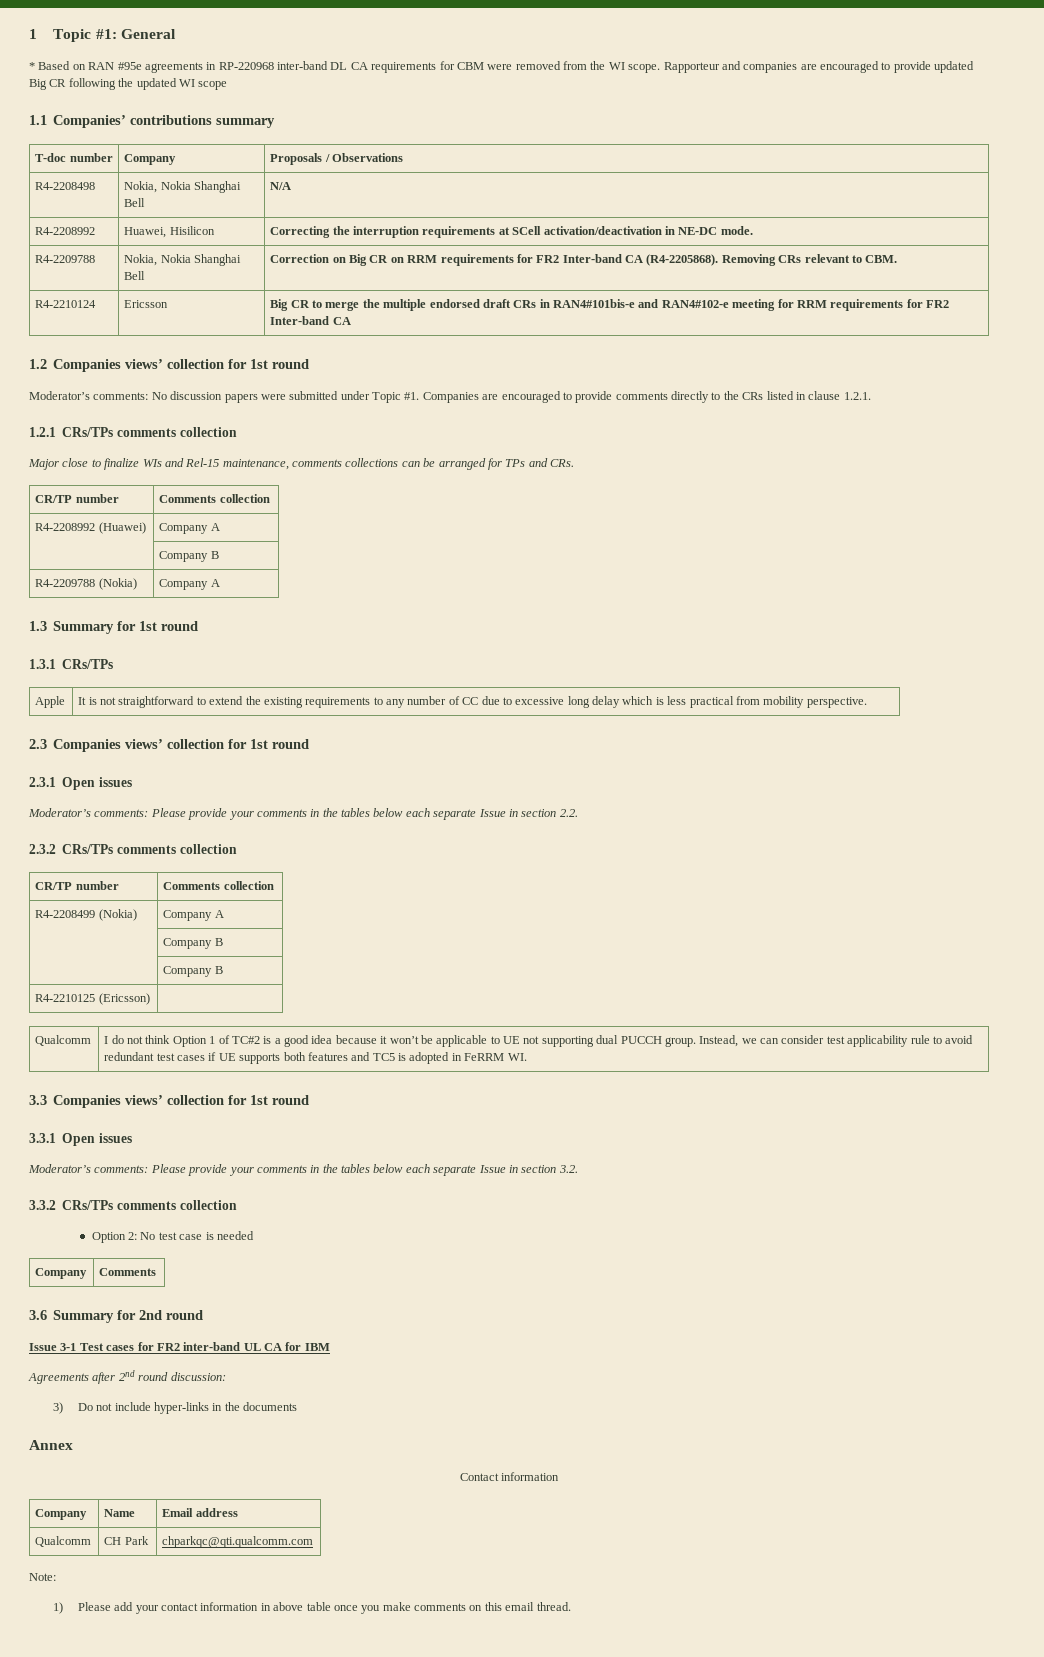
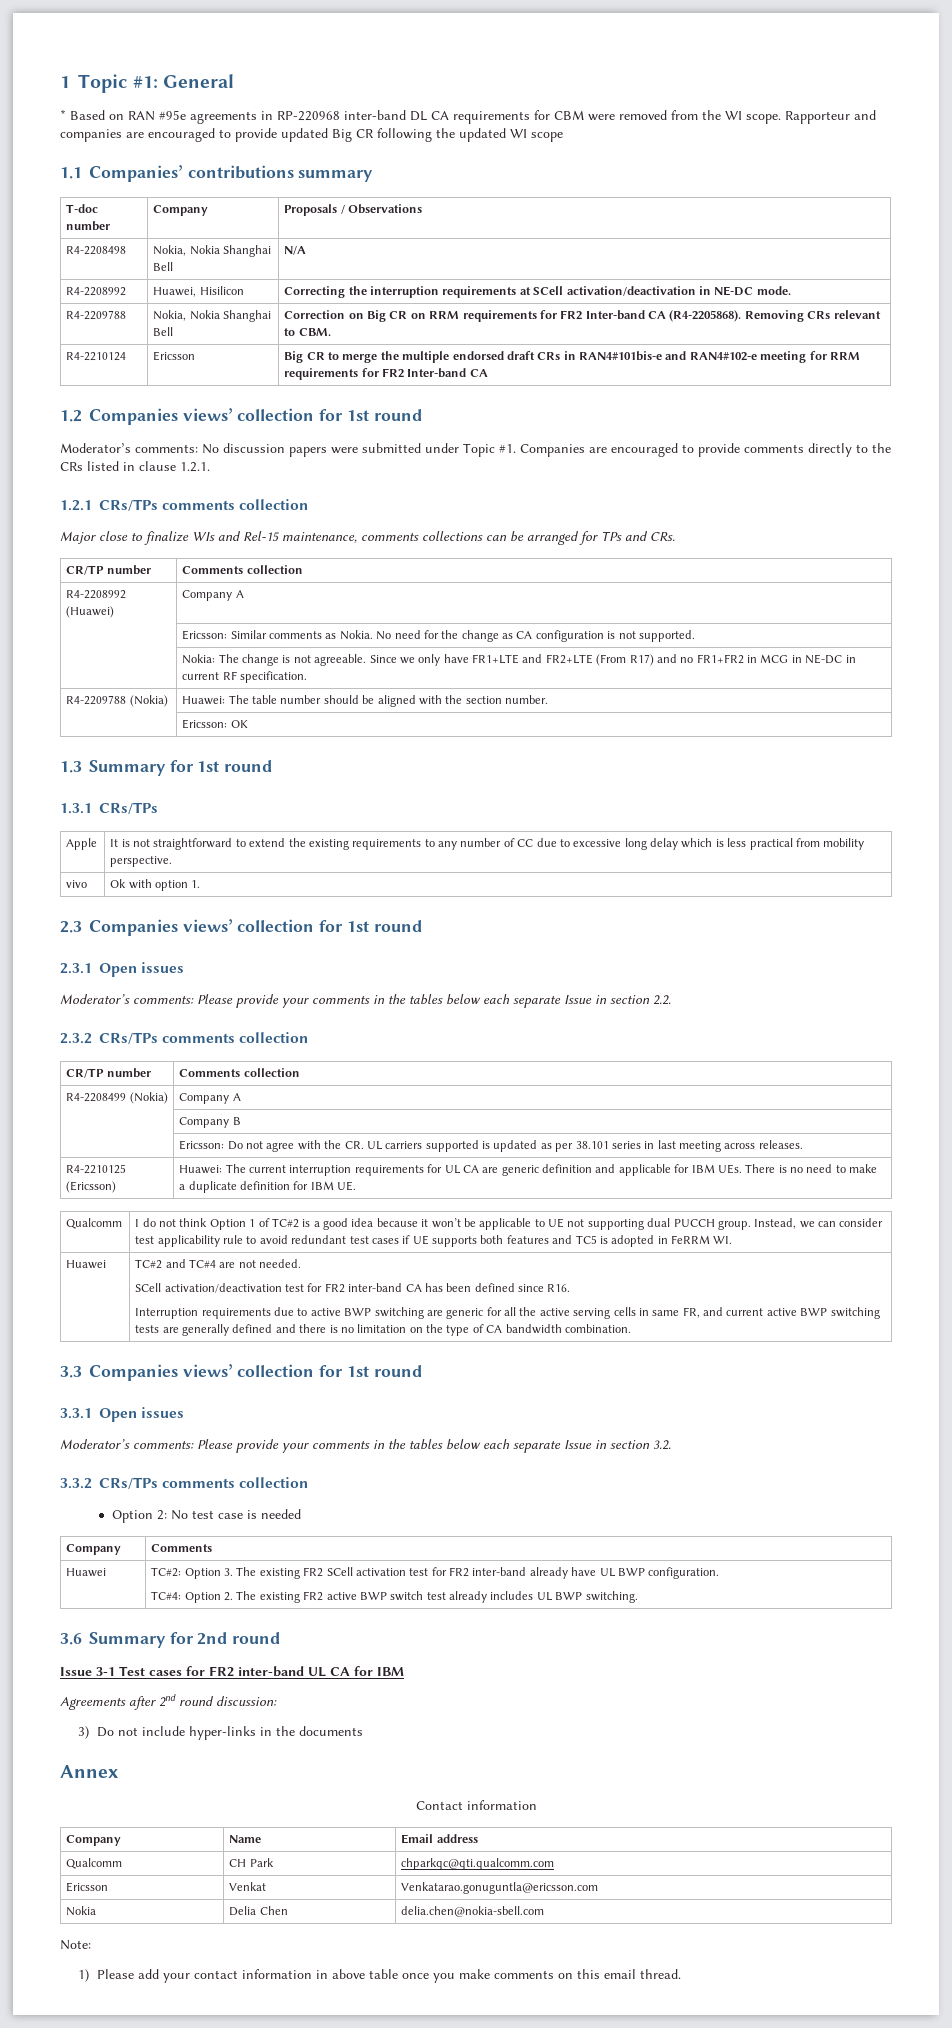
  R4-2208992 (Huawei) | Company A
- | Company B
- R4-2209788 (Nokia) | Company A
+ | Ericsson: Similar comments as Nokia. No need for the change as CA configuration is not supported.
+ | Nokia: The change is not agreeable. Since we only have FR1+LTE and FR2+LTE (From R17) and no FR1+FR2 in MCG in NE-DC in current RF specification.
+ R4-2209788 (Nokia) | Huawei: The table number should be aligned with the section number.
+ | Ericsson: OK
+ vivo | Ok with option 1.
  R4-2208499 (Nokia) | Company A
  | Company B
- | Company B
- R4-2210125 (Ericsson) |
+ | Ericsson: Do not agree with the CR. UL carriers supported is updated as per 38.101 series in last meeting across releases.
+ R4-2210125 (Ericsson) | Huawei: The current interruption requirements for UL CA are generic definition and applicable for IBM UEs. There is no need to make a duplicate definition for IBM UE.
+ Huawei | TC#2 and TC#4 are not needed.
+ SCell activation/deactivation test for FR2 inter-band CA has been defined since R16.
+ Interruption requirements due to active BWP switching are generic for all the active serving cells in same FR, and current active BWP switching tests are generally defined and there is no limitation on the type of CA bandwidth combination.
+ Huawei | TC#2: Option 3. The existing FR2 SCell activation test for FR2 inter-band already have UL BWP configuration.
+ TC#4: Option 2. The existing FR2 active BWP switch test already includes UL BWP switching.
+ Ericsson | Venkat | Venkatarao.gonuguntla@ericsson.com
+ Nokia | Delia Chen | delia.chen@nokia-sbell.com

